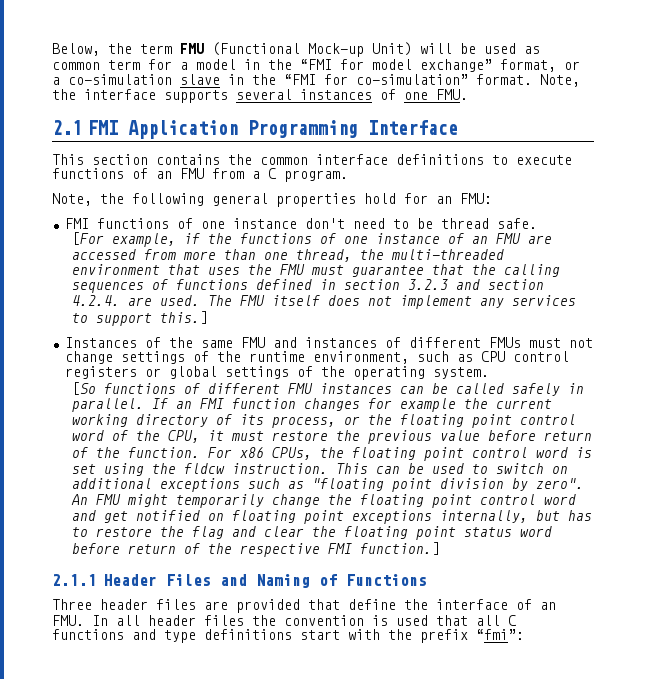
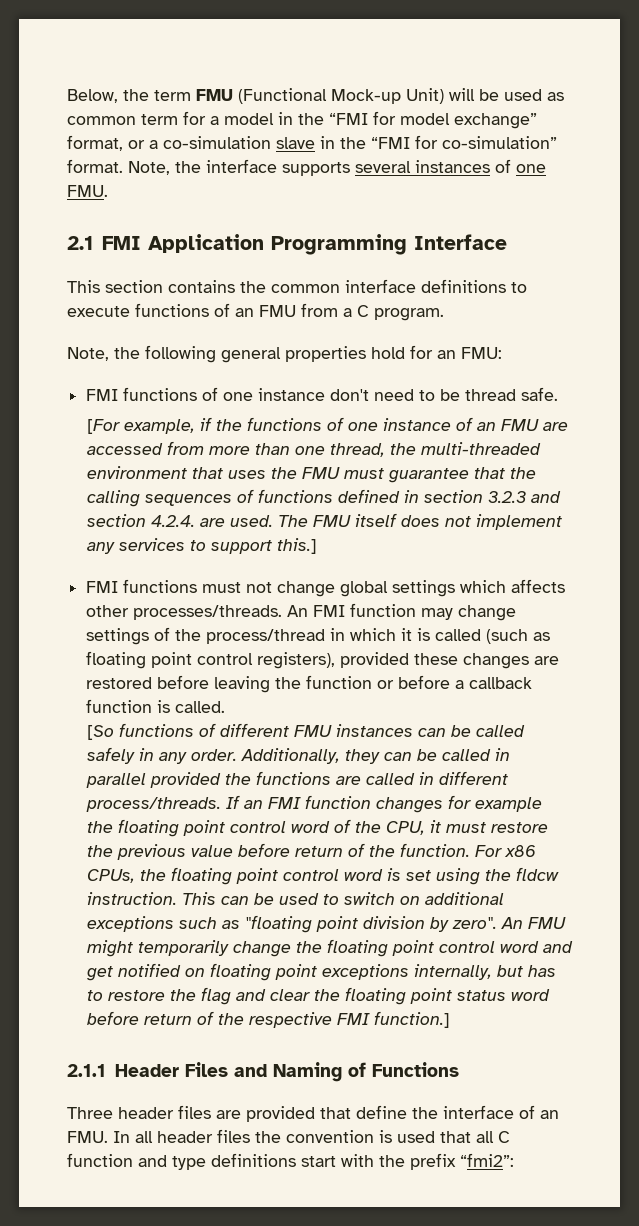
- Instances of the same FMU and instances of different FMUs must not change settings of the runtime environment, such as CPU control registers or global settings of the operating system.
+ FMI functions must not change global settings which affects other processes/threads. An FMI function may change settings of the process/thread in which it is called (such as floating point control registers), provided these changes are restored before leaving the function or before a callback function is called.
- [So functions of different FMU instances can be called safely in parallel.
+ [So functions of different FMU instances can be called safely in any order. Additionally, they can be called in parallel provided the functions are called in different process/threads.
- If an FMI function changes for example the current working directory of its process, or the floating point control word of the CPU, it must restore the previous value before return of the function.
+ If an FMI function changes for example the floating point control word of the CPU, it must restore the previous value before return of the function.
- Three header files are provided that define the interface of an FMU. In all header files the convention is used that all C functions and type definitions start with the prefix “fmi”:
+ Three header files are provided that define the interface of an FMU. In all header files the convention is used that all C function and type definitions start with the prefix “fmi2”:

